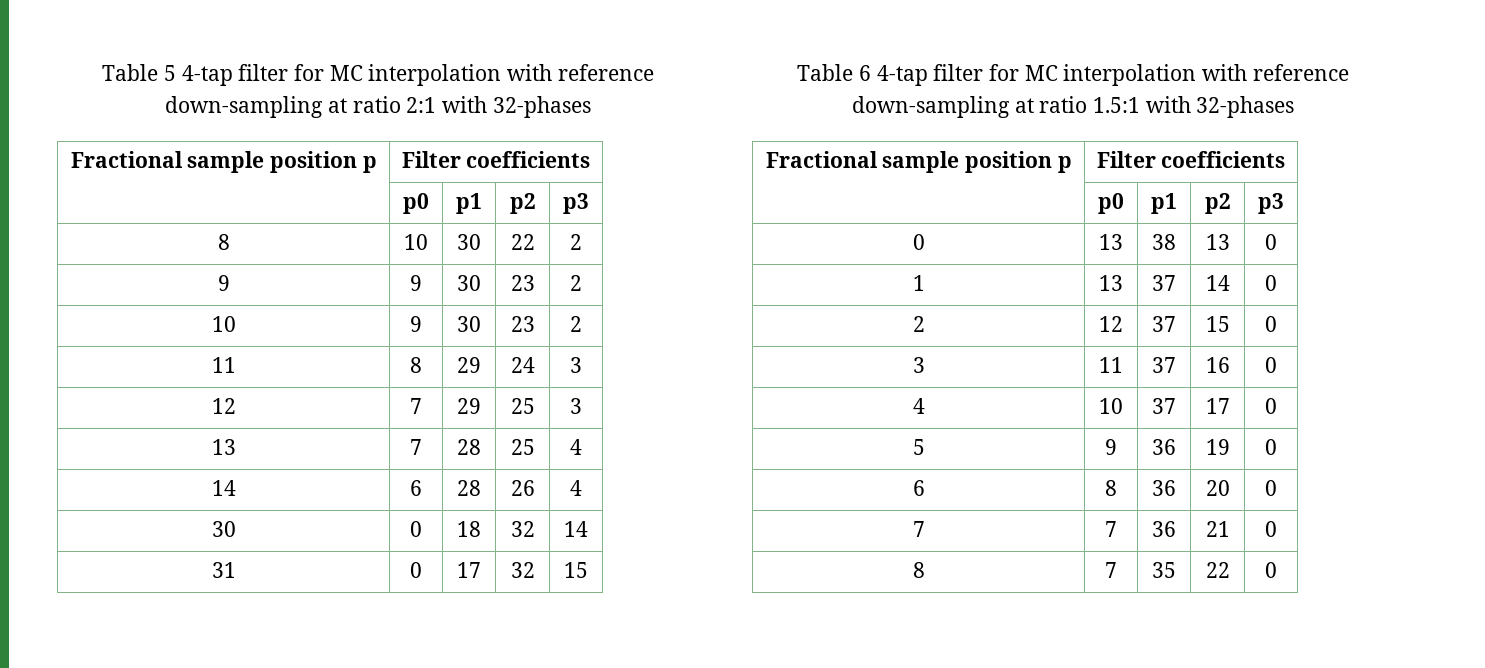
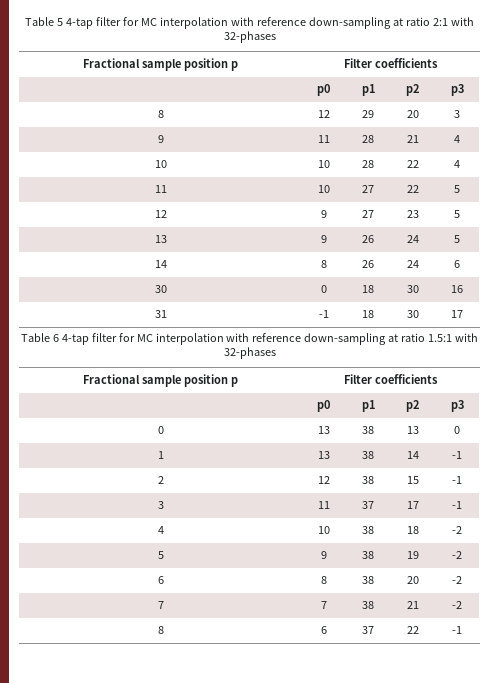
- 8 | 10 | 30 | 22 | 2
- 9 | 9 | 30 | 23 | 2
- 10 | 9 | 30 | 23 | 2
- 11 | 8 | 29 | 24 | 3
- 12 | 7 | 29 | 25 | 3
- 13 | 7 | 28 | 25 | 4
- 14 | 6 | 28 | 26 | 4
+ 8 | 12 | 29 | 20 | 3
+ 9 | 11 | 28 | 21 | 4
+ 10 | 10 | 28 | 22 | 4
+ 11 | 10 | 27 | 22 | 5
+ 12 | 9 | 27 | 23 | 5
+ 13 | 9 | 26 | 24 | 5
+ 14 | 8 | 26 | 24 | 6
- 30 | 0 | 18 | 32 | 14
+ 30 | 0 | 18 | 30 | 16
- 31 | 0 | 17 | 32 | 15
+ 31 | -1 | 18 | 30 | 17
- 1 | 13 | 37 | 14 | 0
+ 1 | 13 | 38 | 14 | -1
- 2 | 12 | 37 | 15 | 0
+ 2 | 12 | 38 | 15 | -1
- 3 | 11 | 37 | 16 | 0
+ 3 | 11 | 37 | 17 | -1
- 4 | 10 | 37 | 17 | 0
+ 4 | 10 | 38 | 18 | -2
- 5 | 9 | 36 | 19 | 0
+ 5 | 9 | 38 | 19 | -2
- 6 | 8 | 36 | 20 | 0
+ 6 | 8 | 38 | 20 | -2
- 7 | 7 | 36 | 21 | 0
- 8 | 7 | 35 | 22 | 0
+ 7 | 7 | 38 | 21 | -2
+ 8 | 6 | 37 | 22 | -1

